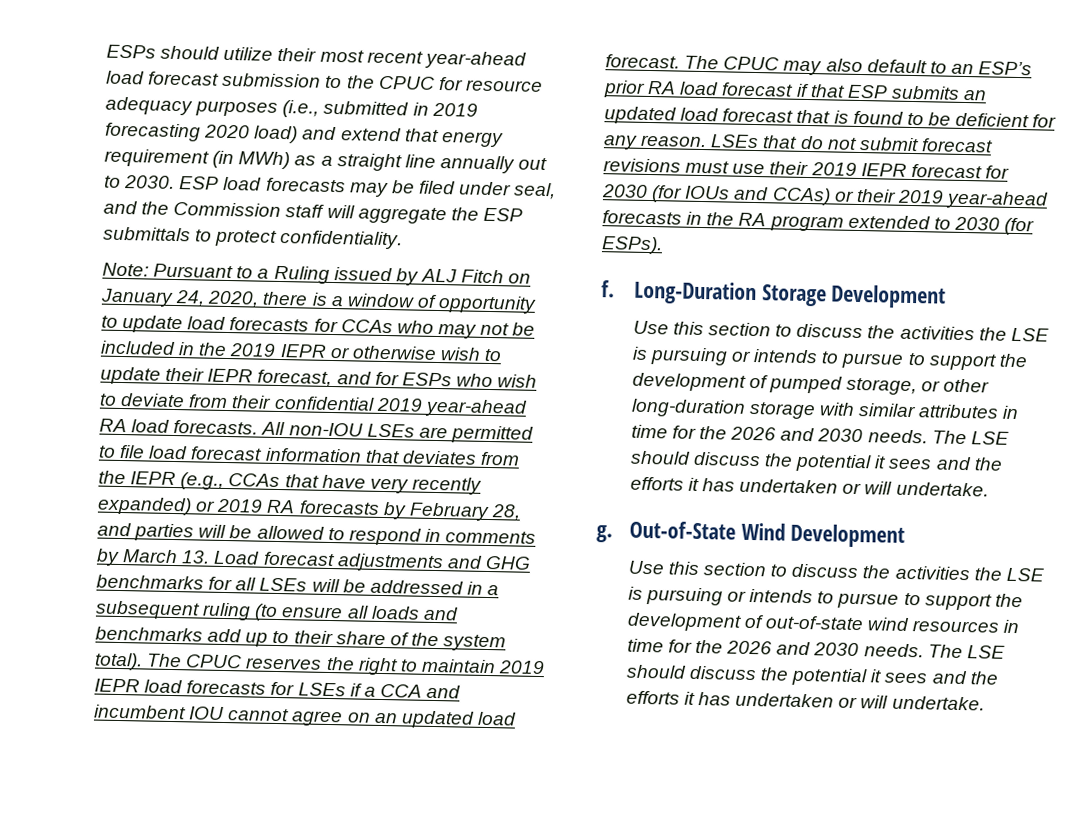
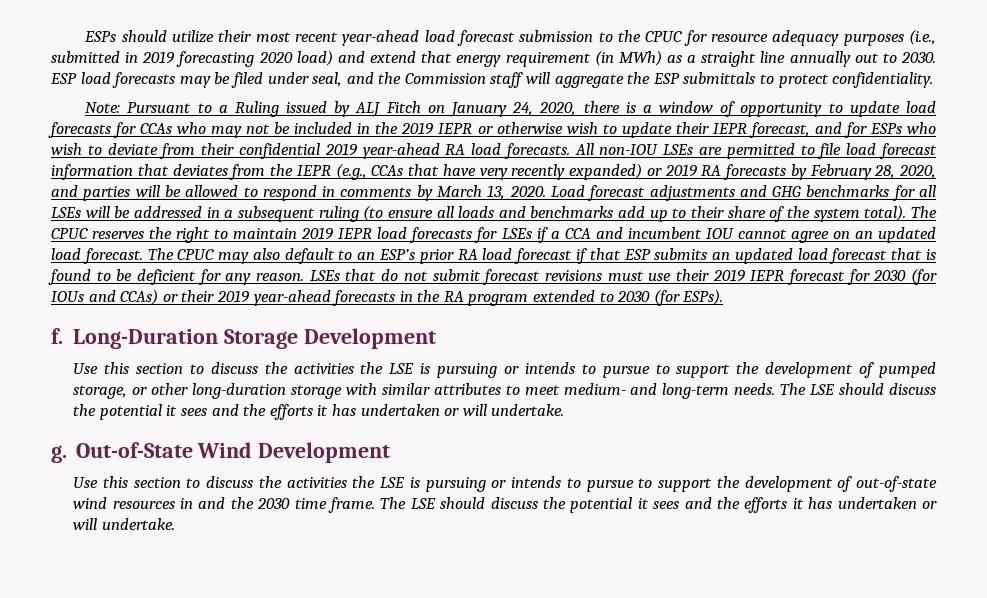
- All non-IOU LSEs are permitted to file load forecast information that deviates from the IEPR (e.g., CCAs that have very recently expanded) or 2019 RA forecasts by February 28, and parties will be allowed to respond in comments by March 13. Load forecast adjustments and GHG benchmarks for all LSEs will be addressed in a subsequent ruling (to ensure all loads and benchmarks add up to their share of the system total).
+ All non-IOU LSEs are permitted to file load forecast information that deviates from the IEPR (e.g., CCAs that have very recently expanded) or 2019 RA forecasts by February 28, 2020, and parties will be allowed to respond in comments by March 13, 2020. Load forecast adjustments and GHG benchmarks for all LSEs will be addressed in a subsequent ruling (to ensure all loads and benchmarks add up to their share of the system total).
- Use this section to discuss the activities the LSE is pursuing or intends to pursue to support the development of pumped storage, or other long-duration storage with similar attributes in time for the 2026 and 2030 needs.
+ Use this section to discuss the activities the LSE is pursuing or intends to pursue to support the development of pumped storage, or other long-duration storage with similar attributes to meet medium- and long-term needs.
- Use this section to discuss the activities the LSE is pursuing or intends to pursue to support the development of out-of-state wind resources in time for the 2026 and 2030 needs.
+ Use this section to discuss the activities the LSE is pursuing or intends to pursue to support the development of out-of-state wind resources in and the 2030 time frame.

